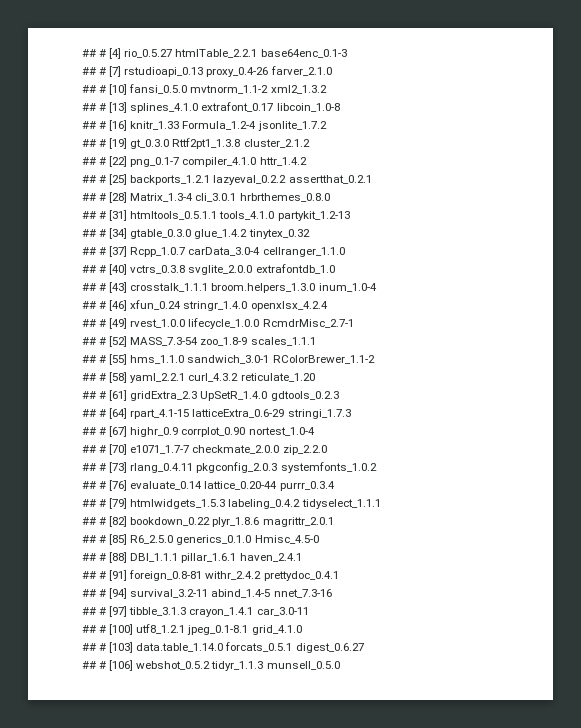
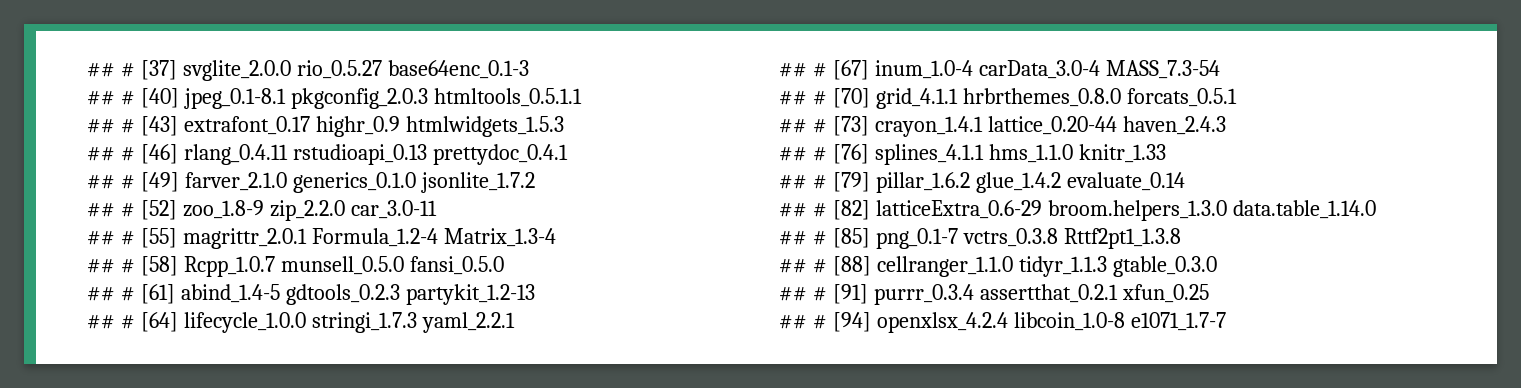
- ## # [4] rio_0.5.27 htmlTable_2.2.1 base64enc_0.1-3
+ ## # [37] svglite_2.0.0 rio_0.5.27 base64enc_0.1-3
- ## # [7] rstudioapi_0.13 proxy_0.4-26 farver_2.1.0
- ## # [10] fansi_0.5.0 mvtnorm_1.1-2 xml2_1.3.2
- ## # [13] splines_4.1.0 extrafont_0.17 libcoin_1.0-8
- ## # [16] knitr_1.33 Formula_1.2-4 jsonlite_1.7.2
+ ## # [40] jpeg_0.1-8.1 pkgconfig_2.0.3 htmltools_0.5.1.1
+ ## # [43] extrafont_0.17 highr_0.9 htmlwidgets_1.5.3
+ ## # [46] rlang_0.4.11 rstudioapi_0.13 prettydoc_0.4.1
+ ## # [49] farver_2.1.0 generics_0.1.0 jsonlite_1.7.2
- ## # [19] gt_0.3.0 Rttf2pt1_1.3.8 cluster_2.1.2
- ## # [22] png_0.1-7 compiler_4.1.0 httr_1.4.2
- ## # [25] backports_1.2.1 lazyeval_0.2.2 assertthat_0.2.1
- ## # [28] Matrix_1.3-4 cli_3.0.1 hrbrthemes_0.8.0
- ## # [31] htmltools_0.5.1.1 tools_4.1.0 partykit_1.2-13
- ## # [34] gtable_0.3.0 glue_1.4.2 tinytex_0.32
- ## # [37] Rcpp_1.0.7 carData_3.0-4 cellranger_1.1.0
- ## # [40] vctrs_0.3.8 svglite_2.0.0 extrafontdb_1.0
- ## # [43] crosstalk_1.1.1 broom.helpers_1.3.0 inum_1.0-4
- ## # [46] xfun_0.24 stringr_1.4.0 openxlsx_4.2.4
- ## # [49] rvest_1.0.0 lifecycle_1.0.0 RcmdrMisc_2.7-1
- ## # [52] MASS_7.3-54 zoo_1.8-9 scales_1.1.1
- ## # [55] hms_1.1.0 sandwich_3.0-1 RColorBrewer_1.1-2
- ## # [58] yaml_2.2.1 curl_4.3.2 reticulate_1.20
- ## # [61] gridExtra_2.3 UpSetR_1.4.0 gdtools_0.2.3
- ## # [64] rpart_4.1-15 latticeExtra_0.6-29 stringi_1.7.3
+ ## # [52] zoo_1.8-9 zip_2.2.0 car_3.0-11
+ ## # [55] magrittr_2.0.1 Formula_1.2-4 Matrix_1.3-4
+ ## # [58] Rcpp_1.0.7 munsell_0.5.0 fansi_0.5.0
+ ## # [61] abind_1.4-5 gdtools_0.2.3 partykit_1.2-13
+ ## # [64] lifecycle_1.0.0 stringi_1.7.3 yaml_2.2.1
- ## # [67] highr_0.9 corrplot_0.90 nortest_1.0-4
+ ## # [67] inum_1.0-4 carData_3.0-4 MASS_7.3-54
- ## # [70] e1071_1.7-7 checkmate_2.0.0 zip_2.2.0
+ ## # [70] grid_4.1.1 hrbrthemes_0.8.0 forcats_0.5.1
- ## # [73] rlang_0.4.11 pkgconfig_2.0.3 systemfonts_1.0.2
+ ## # [73] crayon_1.4.1 lattice_0.20-44 haven_2.4.3
- ## # [76] evaluate_0.14 lattice_0.20-44 purrr_0.3.4
+ ## # [76] splines_4.1.1 hms_1.1.0 knitr_1.33
- ## # [79] htmlwidgets_1.5.3 labeling_0.4.2 tidyselect_1.1.1
+ ## # [79] pillar_1.6.2 glue_1.4.2 evaluate_0.14
- ## # [82] bookdown_0.22 plyr_1.8.6 magrittr_2.0.1
+ ## # [82] latticeExtra_0.6-29 broom.helpers_1.3.0 data.table_1.14.0
- ## # [85] R6_2.5.0 generics_0.1.0 Hmisc_4.5-0
+ ## # [85] png_0.1-7 vctrs_0.3.8 Rttf2pt1_1.3.8
- ## # [88] DBI_1.1.1 pillar_1.6.1 haven_2.4.1
+ ## # [88] cellranger_1.1.0 tidyr_1.1.3 gtable_0.3.0
- ## # [91] foreign_0.8-81 withr_2.4.2 prettydoc_0.4.1
+ ## # [91] purrr_0.3.4 assertthat_0.2.1 xfun_0.25
- ## # [94] survival_3.2-11 abind_1.4-5 nnet_7.3-16
- ## # [97] tibble_3.1.3 crayon_1.4.1 car_3.0-11
- ## # [100] utf8_1.2.1 jpeg_0.1-8.1 grid_4.1.0
- ## # [103] data.table_1.14.0 forcats_0.5.1 digest_0.6.27
- ## # [106] webshot_0.5.2 tidyr_1.1.3 munsell_0.5.0
+ ## # [94] openxlsx_4.2.4 libcoin_1.0-8 e1071_1.7-7

